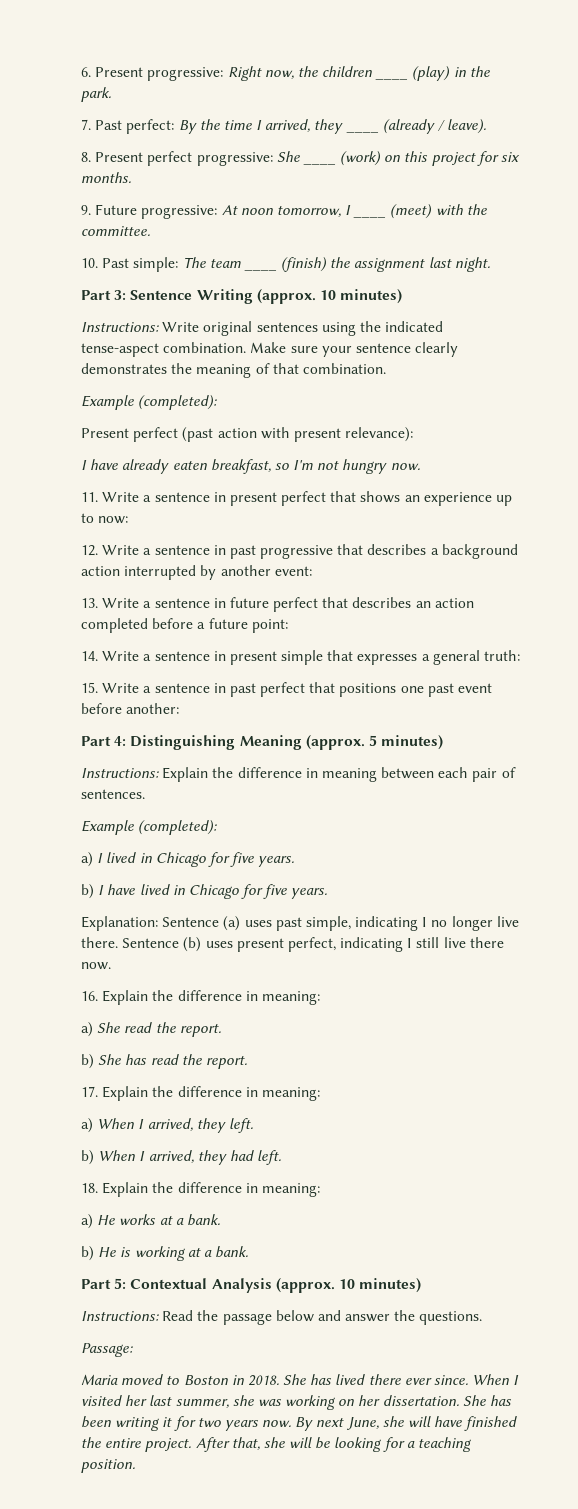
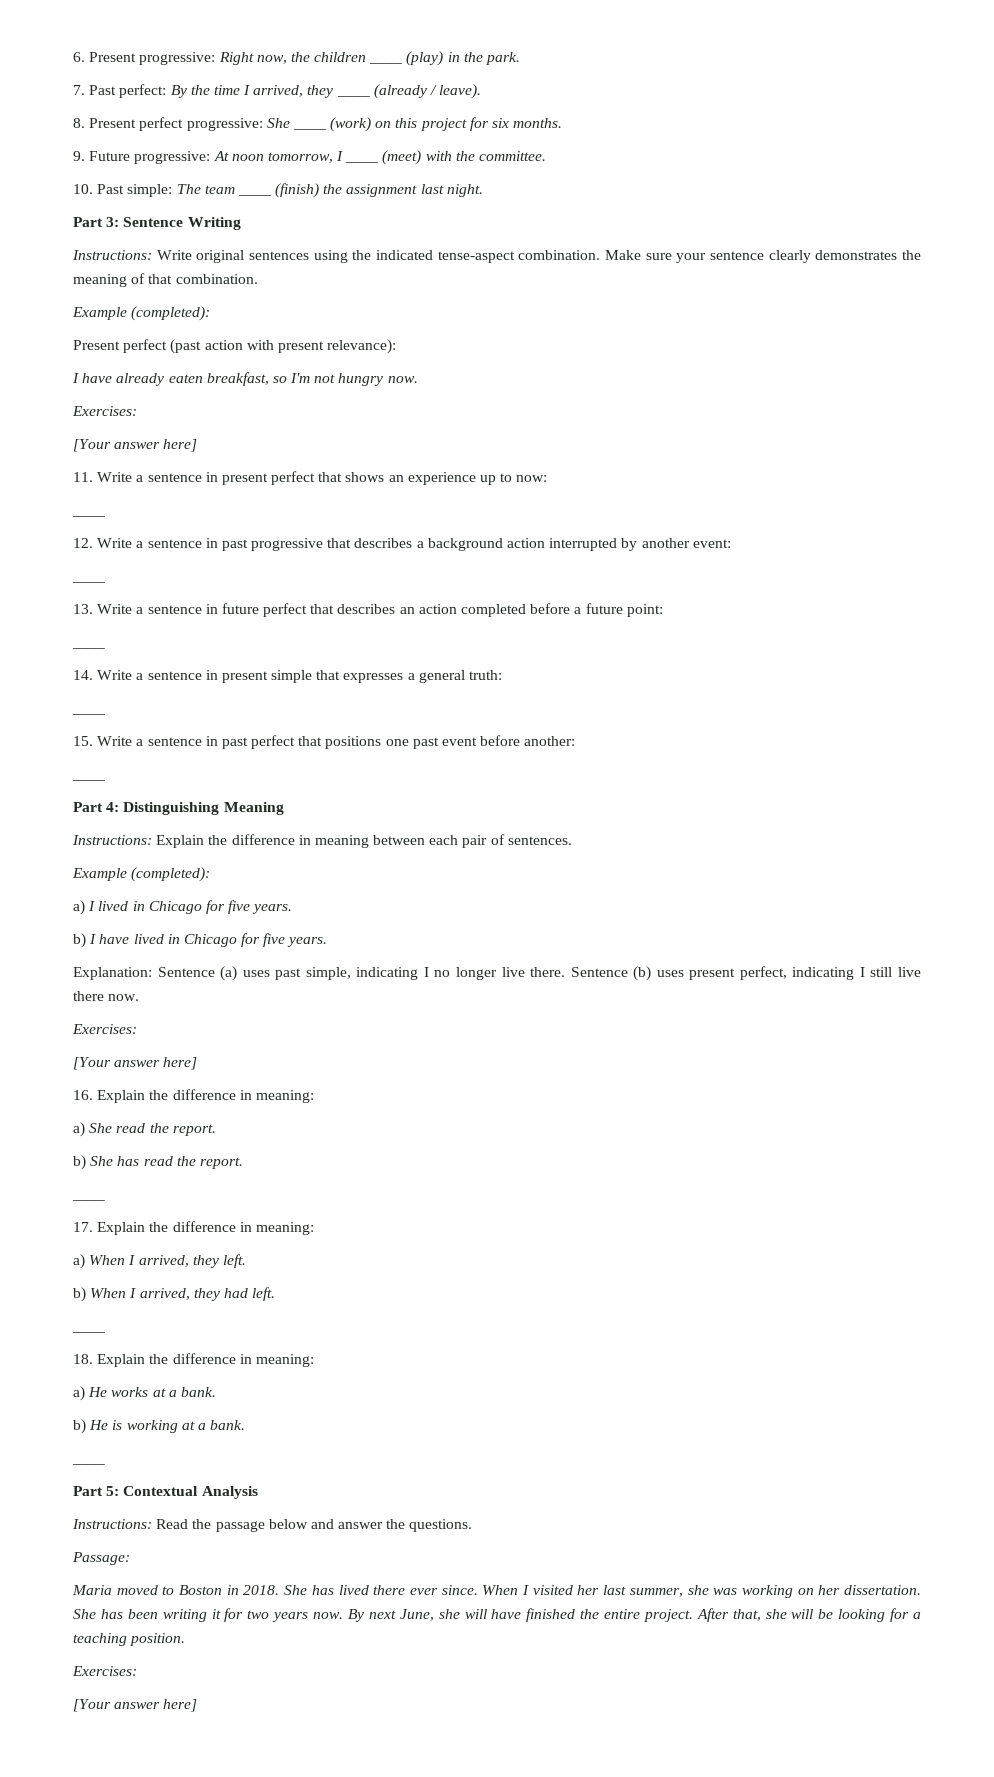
- Part 3: Sentence Writing (approx. 10 minutes)
+ Part 3: Sentence Writing
  I have already eaten breakfast, so I'm not hungry now.
+ Exercises:
+ [Your answer here]
  11. Write a sentence in present perfect that shows an experience up to now:
+ ____
  12. Write a sentence in past progressive that describes a background action interrupted by another event:
+ ____
  13. Write a sentence in future perfect that describes an action completed before a future point:
+ ____
  14. Write a sentence in present simple that expresses a general truth:
+ ____
  15. Write a sentence in past perfect that positions one past event before another:
+ ____
- Part 4: Distinguishing Meaning (approx. 5 minutes)
+ Part 4: Distinguishing Meaning
  Sentence (b) uses present perfect, indicating I still live there now.
+ Exercises:
+ [Your answer here]
  b) She has read the report.
+ ____
  b) When I arrived, they had left.
+ ____
  b) He is working at a bank.
+ ____
- Part 5: Contextual Analysis (approx. 10 minutes)
+ Part 5: Contextual Analysis
  After that, she will be looking for a teaching position.
+ Exercises:
+ [Your answer here]

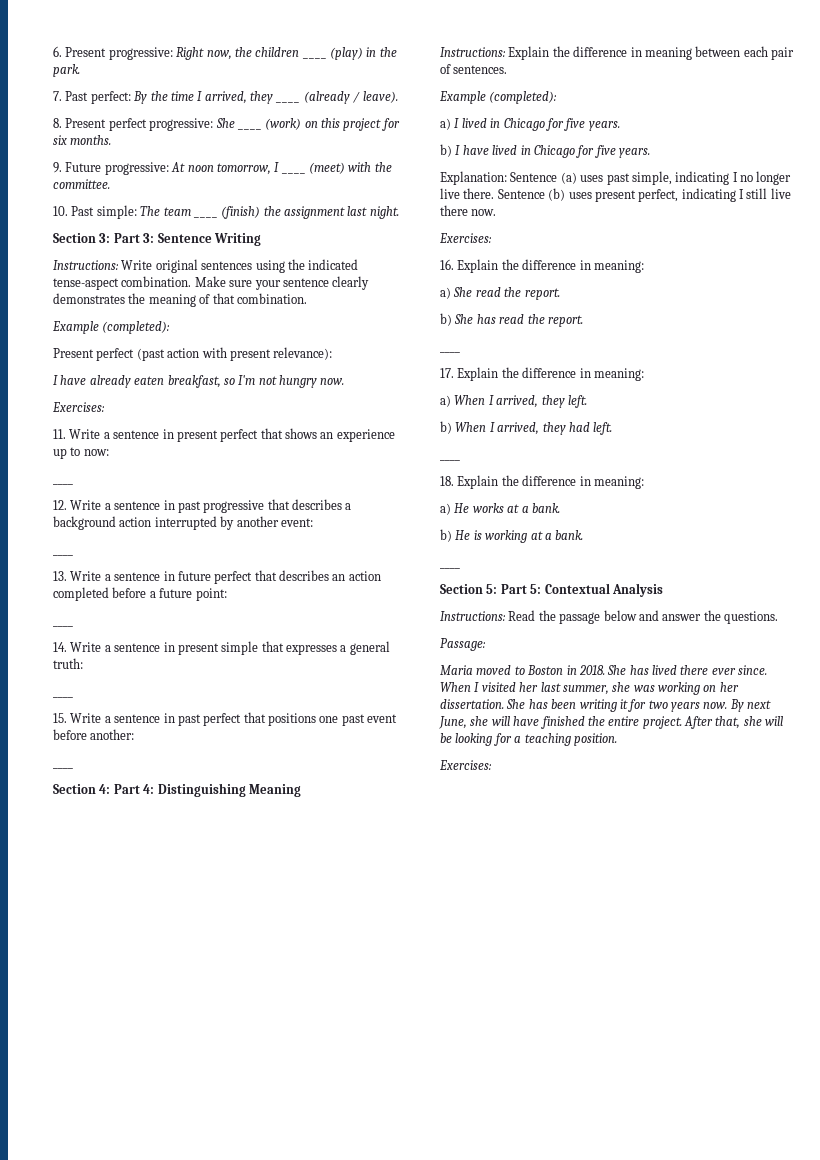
- Part 3: Sentence Writing
+ Section 3: Part 3: Sentence Writing
  I have already eaten breakfast, so I'm not hungry now.
  Exercises:
- [Your answer here]
- Part 4: Distinguishing Meaning
+ Section 4: Part 4: Distinguishing Meaning
  Sentence (b) uses present perfect, indicating I still live there now.
  Exercises:
- [Your answer here]
- Part 5: Contextual Analysis
+ Section 5: Part 5: Contextual Analysis
  After that, she will be looking for a teaching position.
  Exercises:
- [Your answer here]

